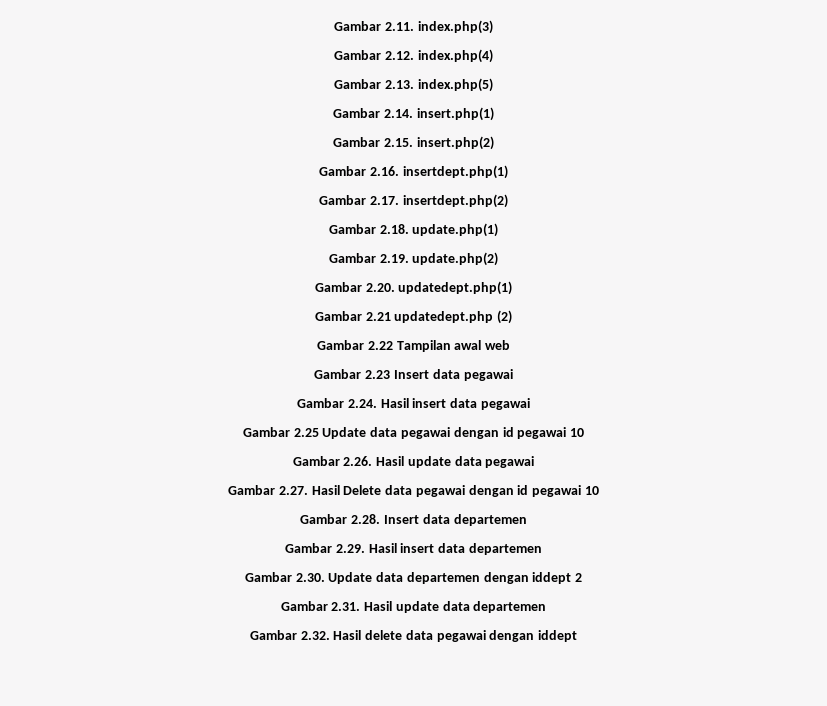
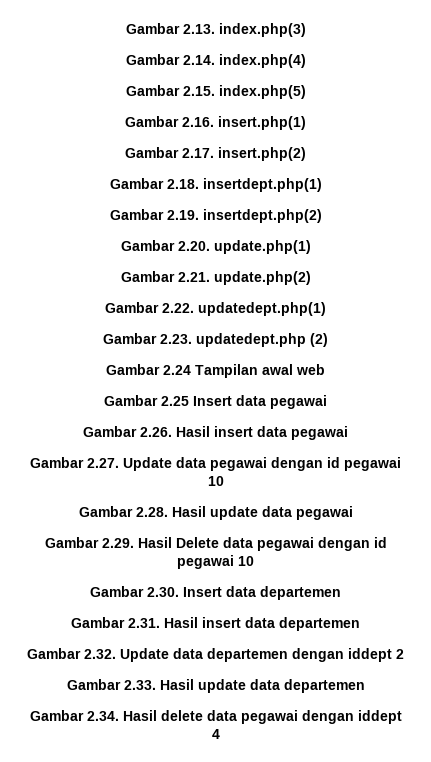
- Gambar 2.11. index.php(3)
+ Gambar 2.13. index.php(3)
- Gambar 2.12. index.php(4)
+ Gambar 2.14. index.php(4)
- Gambar 2.13. index.php(5)
+ Gambar 2.15. index.php(5)
- Gambar 2.14. insert.php(1)
+ Gambar 2.16. insert.php(1)
- Gambar 2.15. insert.php(2)
+ Gambar 2.17. insert.php(2)
- Gambar 2.16. insertdept.php(1)
+ Gambar 2.18. insertdept.php(1)
- Gambar 2.17. insertdept.php(2)
+ Gambar 2.19. insertdept.php(2)
- Gambar 2.18. update.php(1)
+ Gambar 2.20. update.php(1)
- Gambar 2.19. update.php(2)
+ Gambar 2.21. update.php(2)
- Gambar 2.20. updatedept.php(1)
+ Gambar 2.22. updatedept.php(1)
- Gambar 2.21 updatedept.php (2)
+ Gambar 2.23. updatedept.php (2)
- Gambar 2.22 Tampilan awal web
+ Gambar 2.24 Tampilan awal web
- Gambar 2.23 Insert data pegawai
+ Gambar 2.25 Insert data pegawai
- Gambar 2.24. Hasil insert data pegawai
+ Gambar 2.26. Hasil insert data pegawai
- Gambar 2.25 Update data pegawai dengan id pegawai 10
+ Gambar 2.27. Update data pegawai dengan id pegawai 10
- Gambar 2.26. Hasil update data pegawai
+ Gambar 2.28. Hasil update data pegawai
- Gambar 2.27. Hasil Delete data pegawai dengan id pegawai 10
+ Gambar 2.29. Hasil Delete data pegawai dengan id pegawai 10
- Gambar 2.28. Insert data departemen
+ Gambar 2.30. Insert data departemen
- Gambar 2.29. Hasil insert data departemen
+ Gambar 2.31. Hasil insert data departemen
- Gambar 2.30. Update data departemen dengan iddept 2
+ Gambar 2.32. Update data departemen dengan iddept 2
- Gambar 2.31. Hasil update data departemen
+ Gambar 2.33. Hasil update data departemen
- Gambar 2.32. Hasil delete data pegawai dengan iddept
+ Gambar 2.34. Hasil delete data pegawai dengan iddept 4

